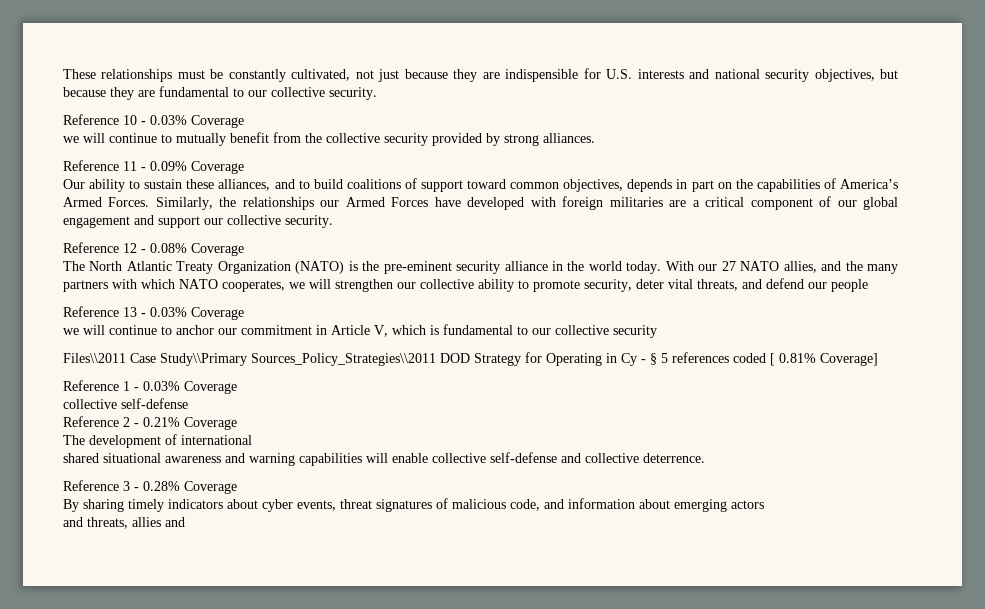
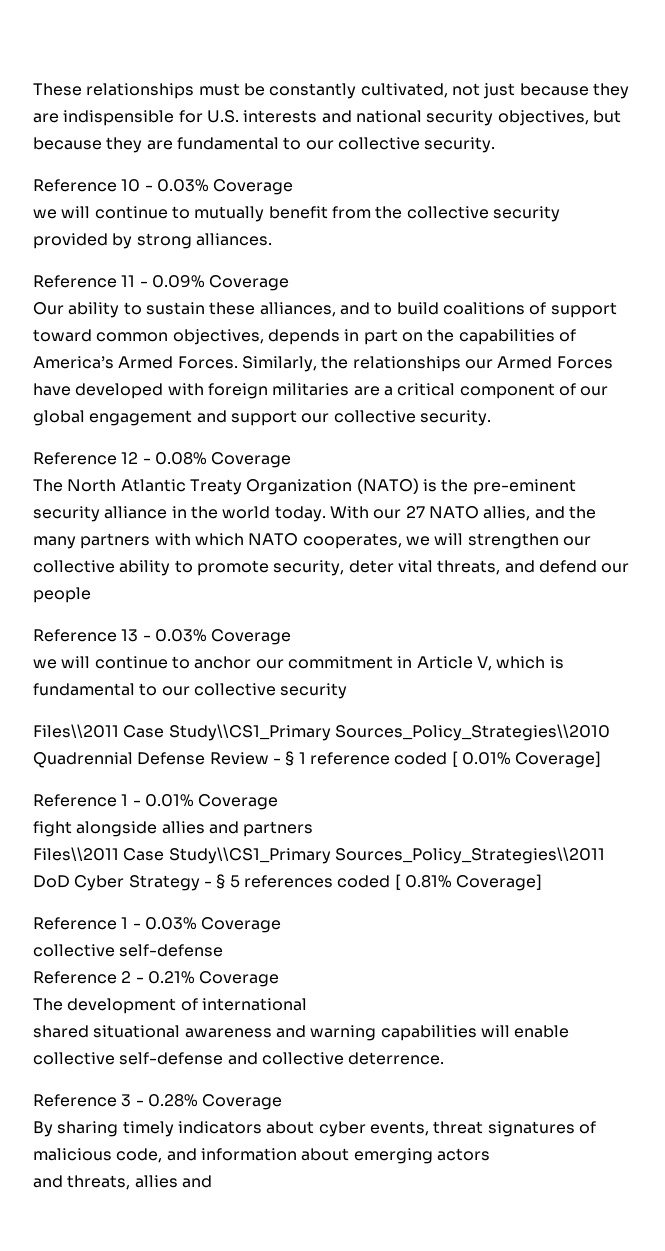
- Files\\2011 Case Study\\Primary Sources_Policy_Strategies\\2011 DOD Strategy for Operating in Cy - § 5 references coded [ 0.81% Coverage]
+ Files\\2011 Case Study\\CS1_Primary Sources_Policy_Strategies\\2010 Quadrennial Defense Review - § 1 reference coded [ 0.01% Coverage]
+ Reference 1 - 0.01% Coverage
+ fight alongside allies and partners
+ Files\\2011 Case Study\\CS1_Primary Sources_Policy_Strategies\\2011 DoD Cyber Strategy - § 5 references coded [ 0.81% Coverage]

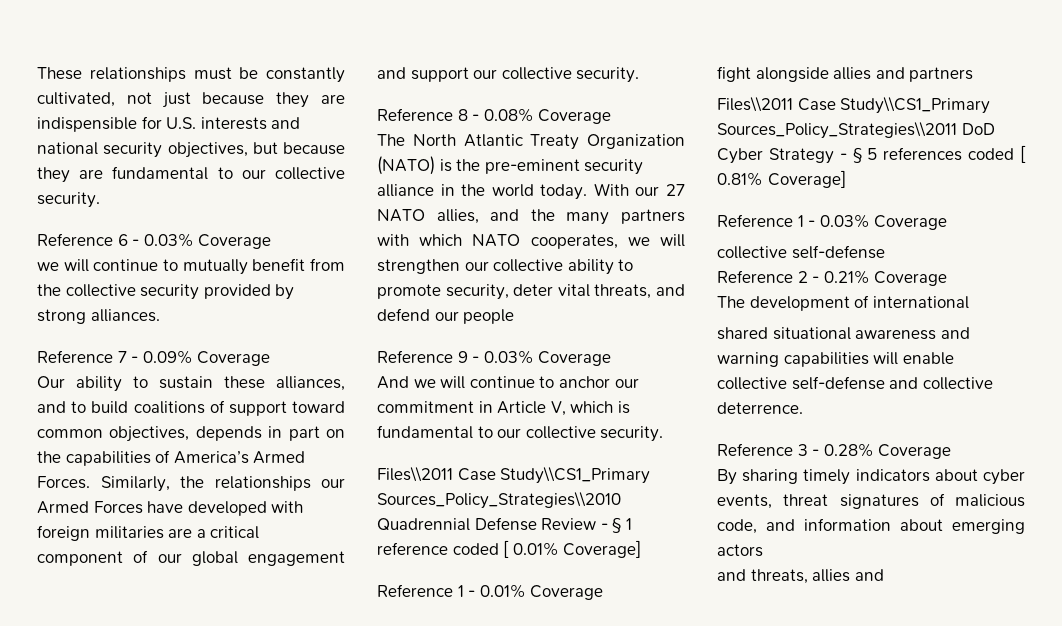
- Reference 10 - 0.03% Coverage
+ Reference 6 - 0.03% Coverage
- Reference 11 - 0.09% Coverage
+ Reference 7 - 0.09% Coverage
- Reference 12 - 0.08% Coverage
+ Reference 8 - 0.08% Coverage
- Reference 13 - 0.03% Coverage
- we will continue to anchor our commitment in Article V, which is fundamental to our collective security
+ Reference 9 - 0.03% Coverage
+ And we will continue to anchor our commitment in Article V, which is fundamental to our collective security.

